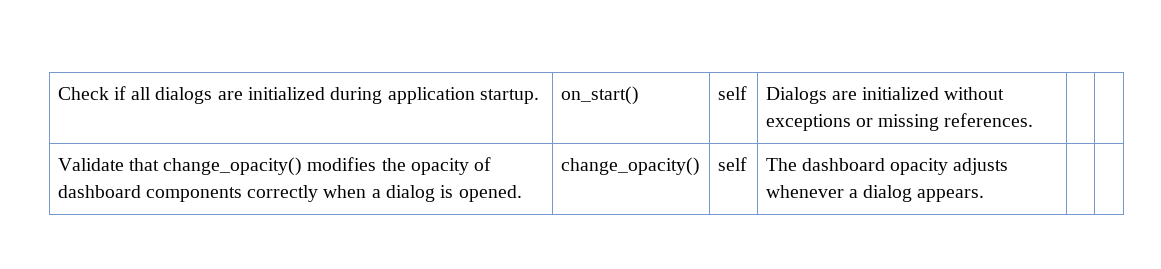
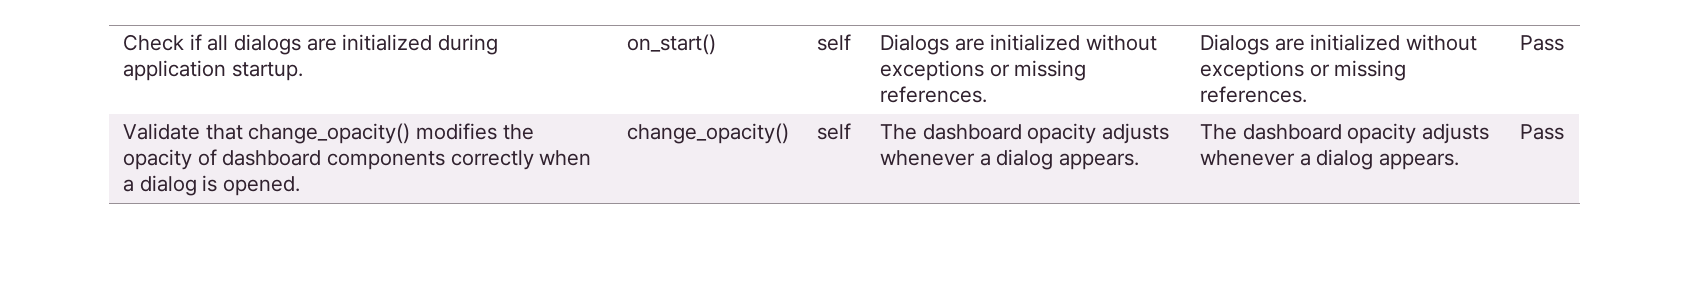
- Check if all dialogs are initialized during application startup. | on_start() | self | Dialogs are initialized without exceptions or missing references. | |
+ Check if all dialogs are initialized during application startup. | on_start() | self | Dialogs are initialized without exceptions or missing references. | Dialogs are initialized without exceptions or missing references. | Pass
- Validate that change_opacity() modifies the opacity of dashboard components correctly when a dialog is opened. | change_opacity() | self | The dashboard opacity adjusts whenever a dialog appears. | |
+ Validate that change_opacity() modifies the opacity of dashboard components correctly when a dialog is opened. | change_opacity() | self | The dashboard opacity adjusts whenever a dialog appears. | The dashboard opacity adjusts whenever a dialog appears. | Pass

